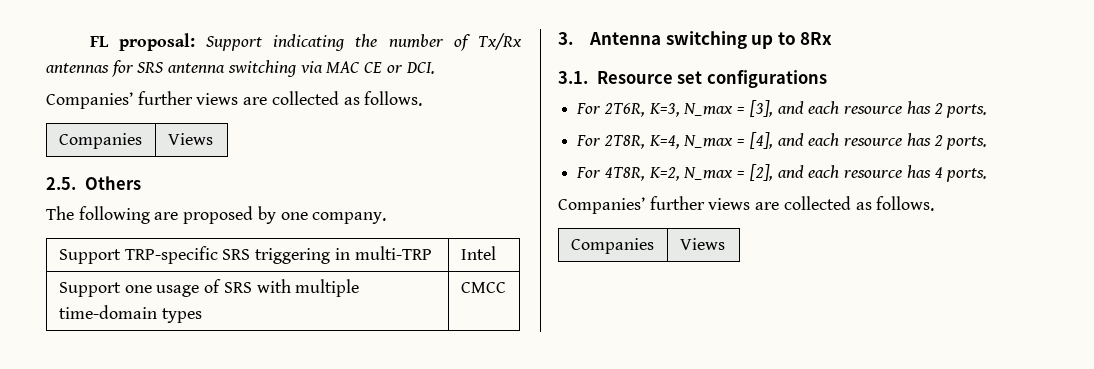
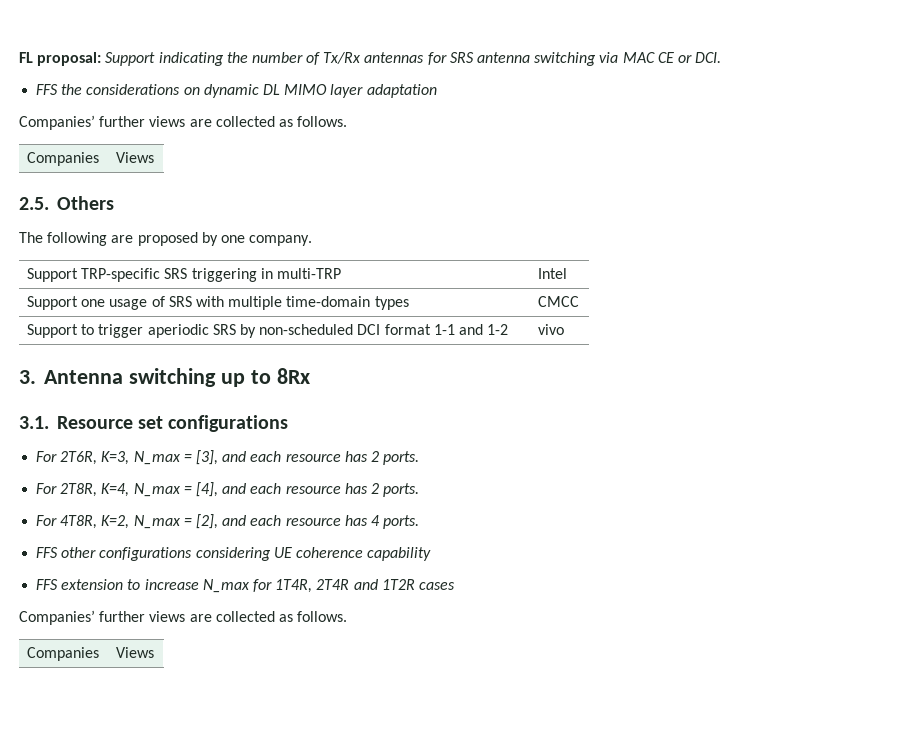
+ FFS the considerations on dynamic DL MIMO layer adaptation
+ Support to trigger aperiodic SRS by non-scheduled DCI format 1-1 and 1-2 | vivo
+ FFS other configurations considering UE coherence capability
+ FFS extension to increase N_max for 1T4R, 2T4R and 1T2R cases

